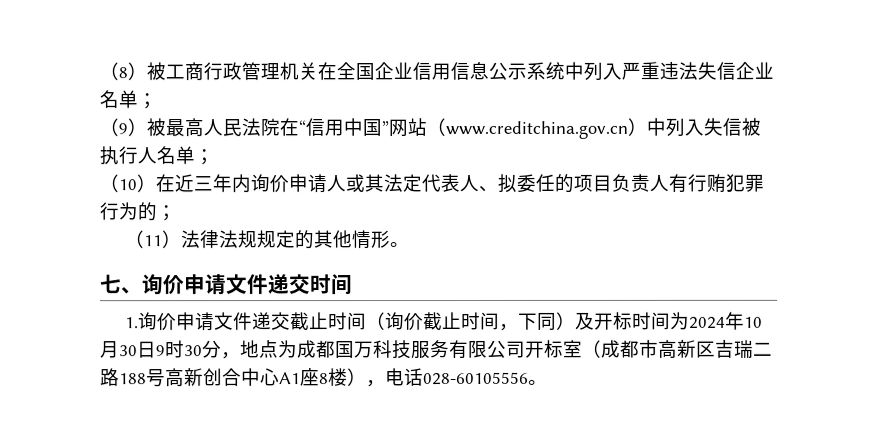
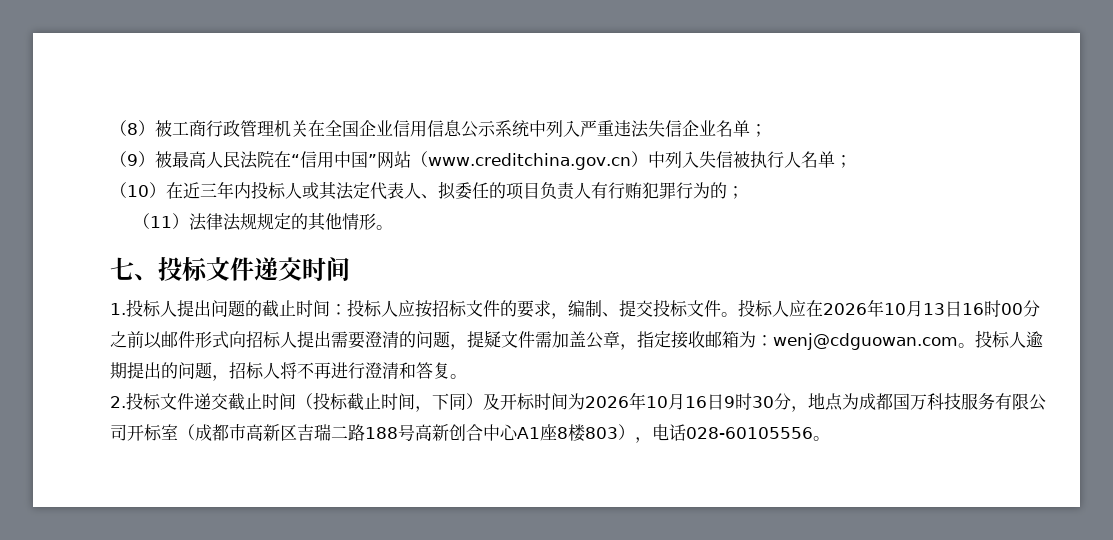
- （10）在近三年内询价申请人或其法定代表人、拟委任的项目负责人有行贿犯罪行为的；
+ （10）在近三年内投标人或其法定代表人、拟委任的项目负责人有行贿犯罪行为的；
- 七、询价申请文件递交时间
+ 七、投标文件递交时间
- 1.询价申请文件递交截止时间（询价截止时间，下同）及开标时间为2024年10月30日9时30分，地点为成都国万科技服务有限公司开标室（成都市高新区吉瑞二路188号高新创合中心A1座8楼），电话028-60105556。
+ 1.投标人提出问题的截止时间：投标人应按招标文件的要求，编制、提交投标文件。投标人应在2026年10月13日16时00分之前以邮件形式向招标人提出需要澄清的问题，提疑文件需加盖公章，指定接收邮箱为：wenj@cdguowan.com。投标人逾期提出的问题，招标人将不再进行澄清和答复。
+ 2.投标文件递交截止时间（投标截止时间，下同）及开标时间为2026年10月16日9时30分，地点为成都国万科技服务有限公司开标室（成都市高新区吉瑞二路188号高新创合中心A1座8楼803），电话028-60105556。

